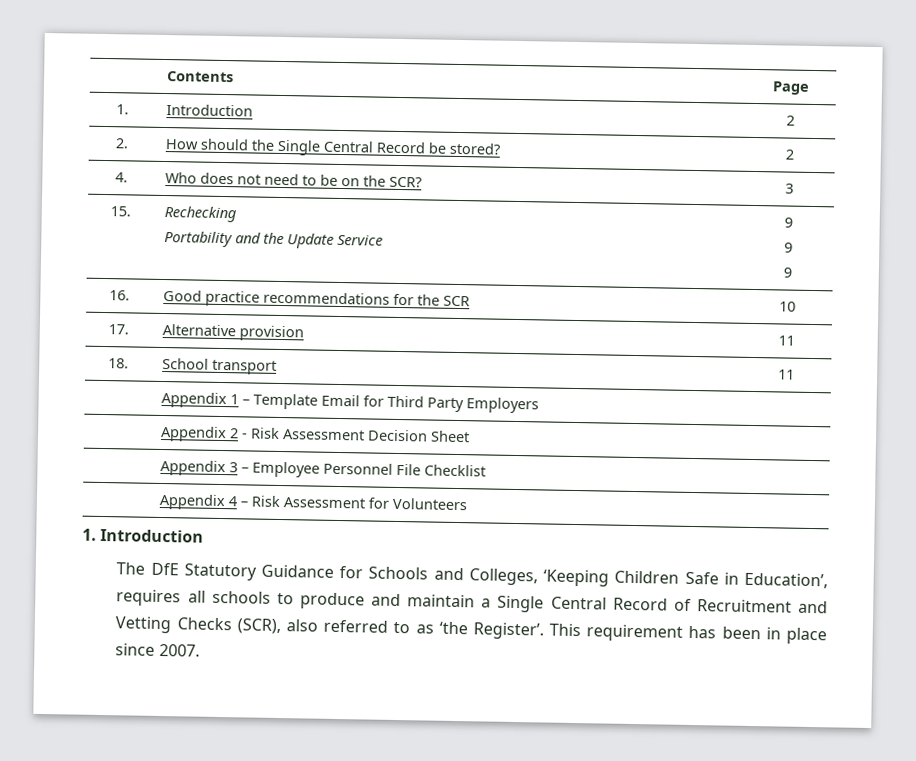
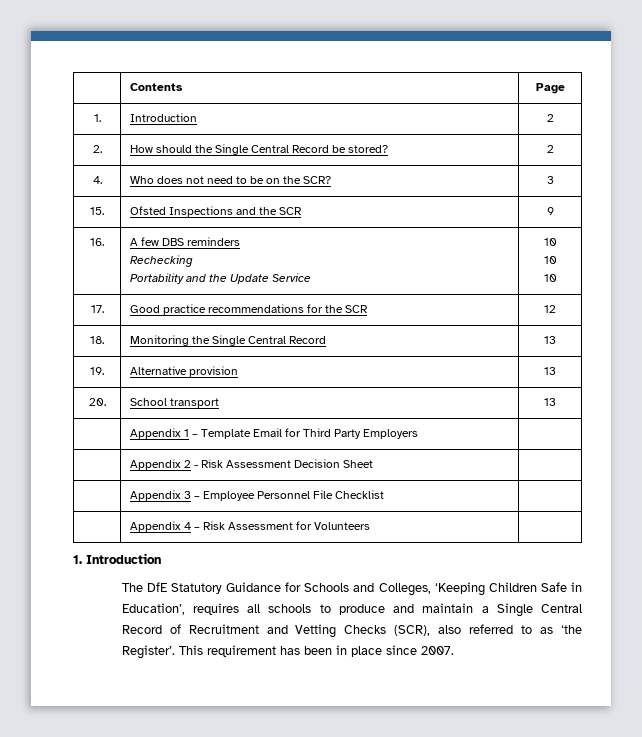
- 15. | Rechecking
- Portability and the Update Service | 9
- 9
- 9
- 16. | Good practice recommendations for the SCR | 10
- 17. | Alternative provision | 11
- 18. | School transport | 11
+ 15. | Ofsted Inspections and the SCR | 9
+ 16. | A few DBS reminders
+ Rechecking
+ Portability and the Update Service | 10
+ 10
+ 10
+ 17. | Good practice recommendations for the SCR | 12
+ 18. | Monitoring the Single Central Record | 13
+ 19. | Alternative provision | 13
+ 20. | School transport | 13

